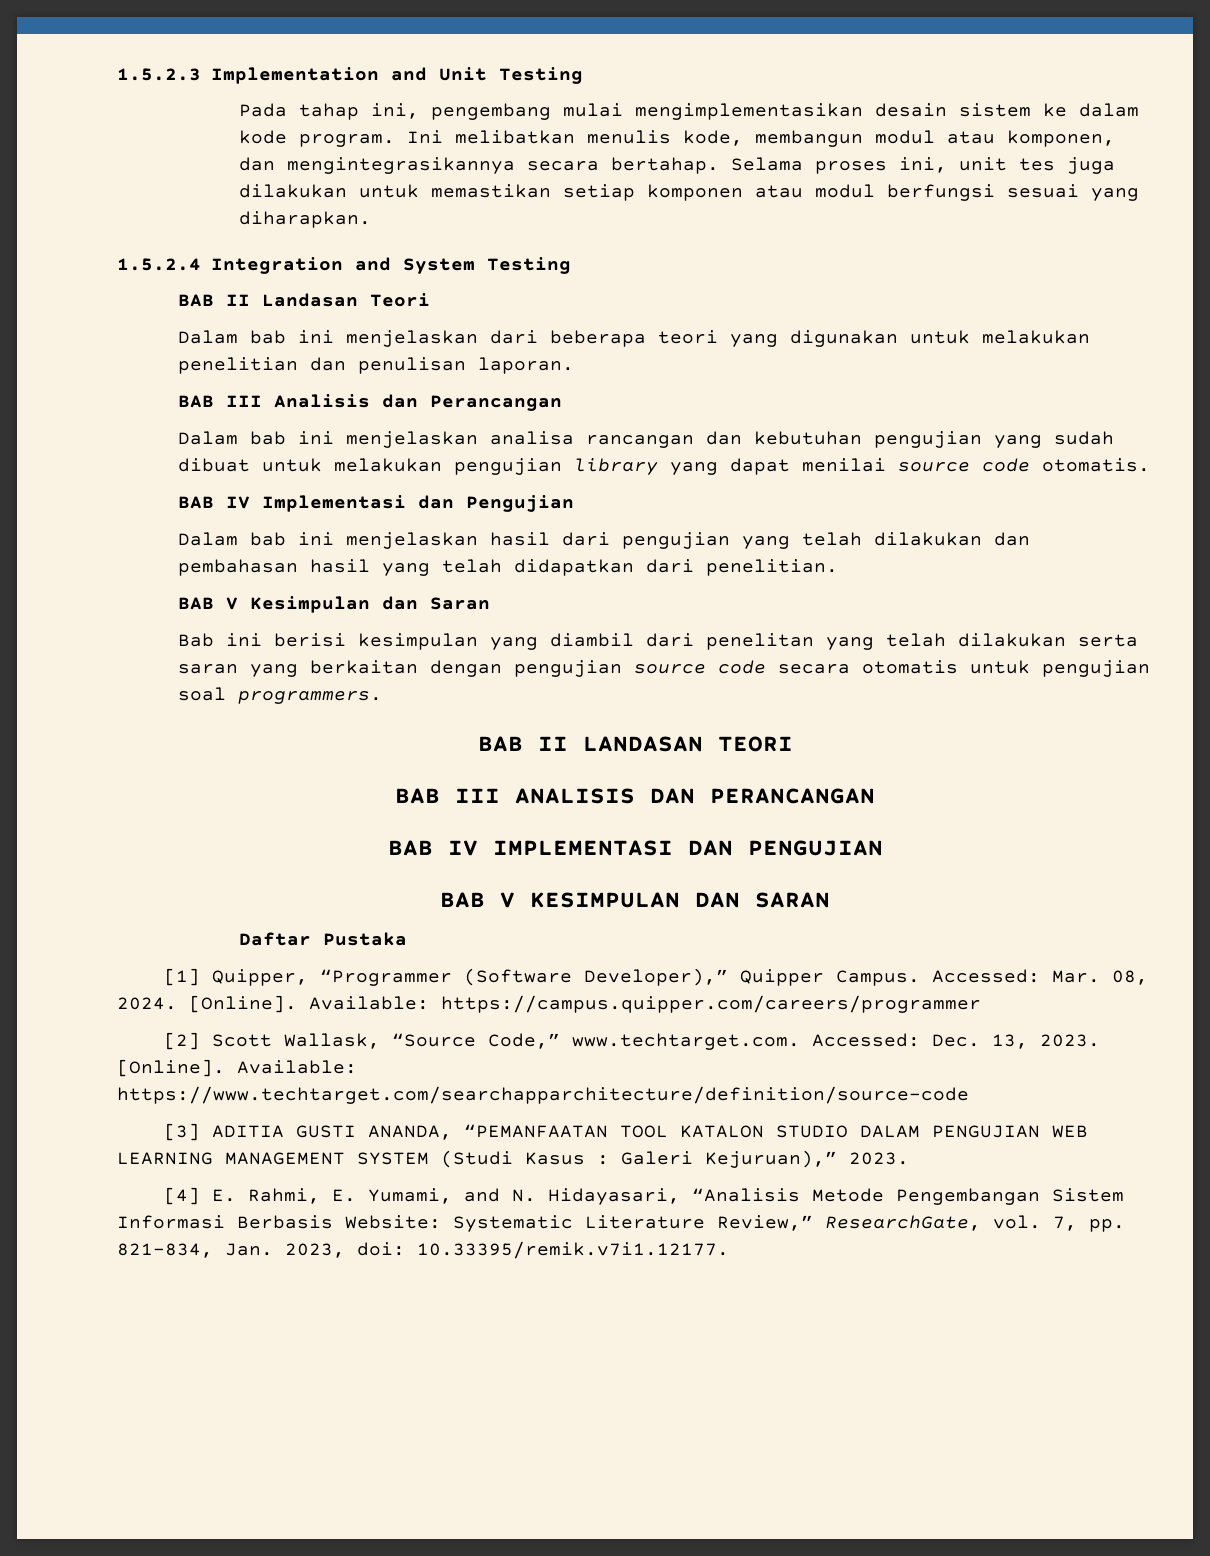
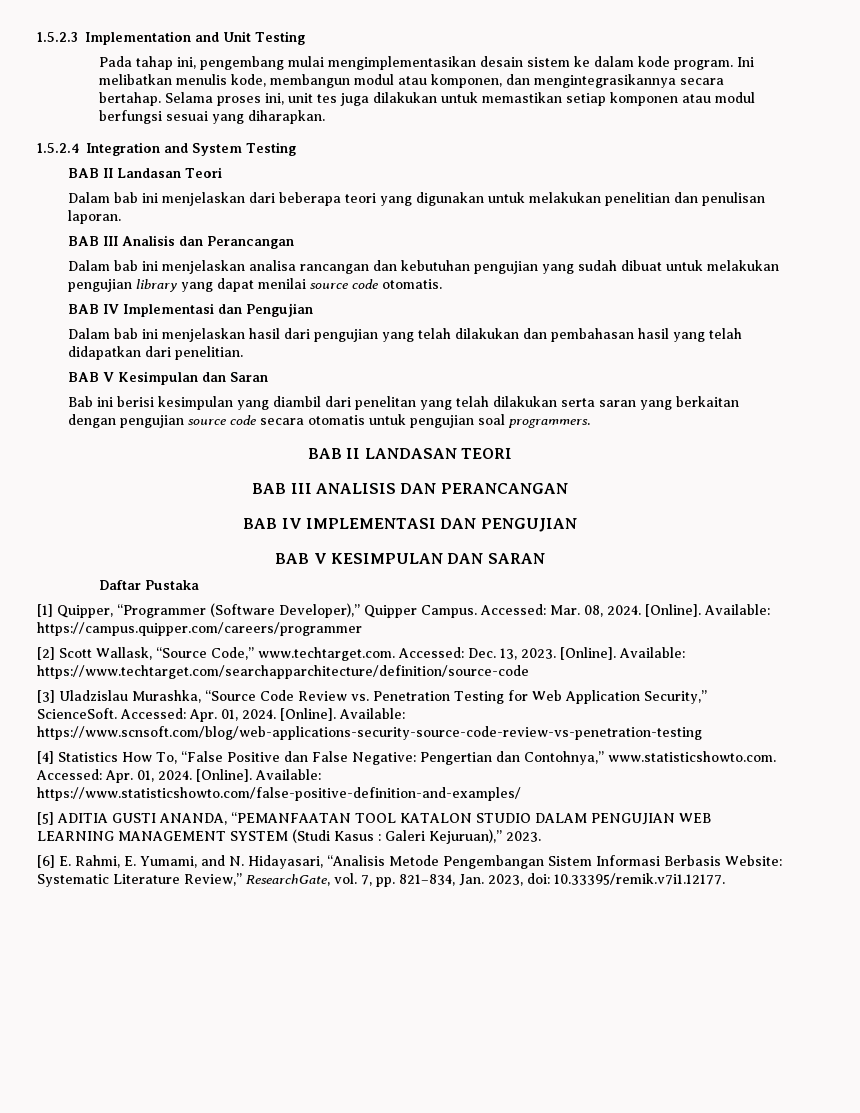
- [3] ADITIA GUSTI ANANDA, “PEMANFAATAN TOOL KATALON STUDIO DALAM PENGUJIAN WEB LEARNING MANAGEMENT SYSTEM (Studi Kasus : Galeri Kejuruan),” 2023.
+ [3] Uladzislau Murashka, “Source Code Review vs. Penetration Testing for Web Application Security,” ScienceSoft. Accessed: Apr. 01, 2024. [Online]. Available: https://www.scnsoft.com/blog/web-applications-security-source-code-review-vs-penetration-testing
+ [4] Statistics How To, “False Positive dan False Negative: Pengertian dan Contohnya,” www.statisticshowto.com. Accessed: Apr. 01, 2024. [Online]. Available: https://www.statisticshowto.com/false-positive-definition-and-examples/
+ [5] ADITIA GUSTI ANANDA, “PEMANFAATAN TOOL KATALON STUDIO DALAM PENGUJIAN WEB LEARNING MANAGEMENT SYSTEM (Studi Kasus : Galeri Kejuruan),” 2023.
- [4] E. Rahmi, E. Yumami, and N. Hidayasari, “Analisis Metode Pengembangan Sistem Informasi Berbasis Website: Systematic Literature Review,” ResearchGate, vol. 7, pp. 821–834, Jan. 2023, doi: 10.33395/remik.v7i1.12177.
+ [6] E. Rahmi, E. Yumami, and N. Hidayasari, “Analisis Metode Pengembangan Sistem Informasi Berbasis Website: Systematic Literature Review,” ResearchGate, vol. 7, pp. 821–834, Jan. 2023, doi: 10.33395/remik.v7i1.12177.

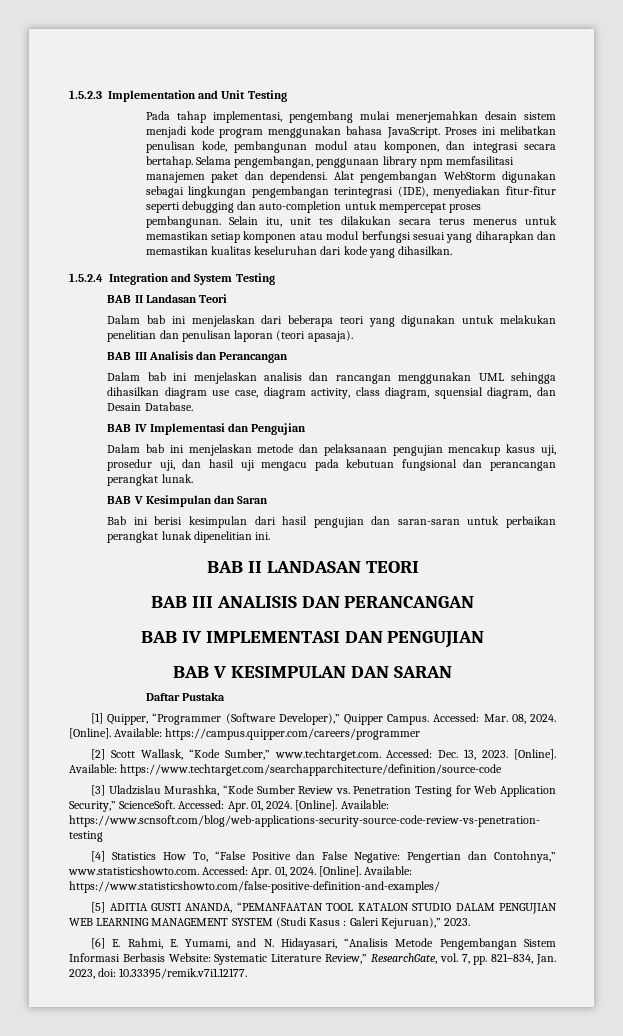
- Pada tahap ini, pengembang mulai mengimplementasikan desain sistem ke dalam kode program. Ini melibatkan menulis kode, membangun modul atau komponen, dan mengintegrasikannya secara bertahap.
+ Pada tahap implementasi, pengembang mulai menerjemahkan desain sistem menjadi kode program menggunakan bahasa JavaScript. Proses ini melibatkan penulisan kode, pembangunan modul atau komponen, dan integrasi secara bertahap.
- Selama proses ini, unit tes juga dilakukan untuk memastikan setiap komponen atau modul berfungsi sesuai yang diharapkan.
+ Selama pengembangan, penggunaan library npm memfasilitasi manajemen paket dan dependensi. Alat pengembangan WebStorm digunakan sebagai lingkungan pengembangan terintegrasi (IDE), menyediakan fitur-fitur seperti debugging dan auto-completion untuk mempercepat proses pembangunan. Selain itu, unit tes dilakukan secara terus menerus untuk memastikan setiap komponen atau modul berfungsi sesuai yang diharapkan dan memastikan kualitas keseluruhan dari kode yang dihasilkan.
- Dalam bab ini menjelaskan dari beberapa teori yang digunakan untuk melakukan penelitian dan penulisan laporan.
+ Dalam bab ini menjelaskan dari beberapa teori yang digunakan untuk melakukan penelitian dan penulisan laporan (teori apasaja).
- Dalam bab ini menjelaskan analisa rancangan dan kebutuhan pengujian yang sudah dibuat untuk melakukan pengujian library yang dapat menilai source code otomatis.
+ Dalam bab ini menjelaskan analisis dan rancangan menggunakan UML sehingga dihasilkan diagram use case, diagram activity, class diagram, squensial diagram, dan Desain Database.
- Dalam bab ini menjelaskan hasil dari pengujian yang telah dilakukan dan pembahasan hasil yang telah didapatkan dari penelitian.
+ Dalam bab ini menjelaskan metode dan pelaksanaan pengujian mencakup kasus uji, prosedur uji, dan hasil uji mengacu pada kebutuan fungsional dan perancangan perangkat lunak.
- Bab ini berisi kesimpulan yang diambil dari penelitan yang telah dilakukan serta saran yang berkaitan dengan pengujian source code secara otomatis untuk pengujian soal programmers.
+ Bab ini berisi kesimpulan dari hasil pengujian dan saran-saran untuk perbaikan perangkat lunak dipenelitian ini.
- [2] Scott Wallask, “Source Code,” www.techtarget.com. Accessed: Dec. 13, 2023.
+ [2] Scott Wallask, “Kode Sumber,” www.techtarget.com. Accessed: Dec. 13, 2023.
- [3] Uladzislau Murashka, “Source Code Review vs. Penetration Testing for Web Application Security,” ScienceSoft.
+ [3] Uladzislau Murashka, “Kode Sumber Review vs. Penetration Testing for Web Application Security,” ScienceSoft.

